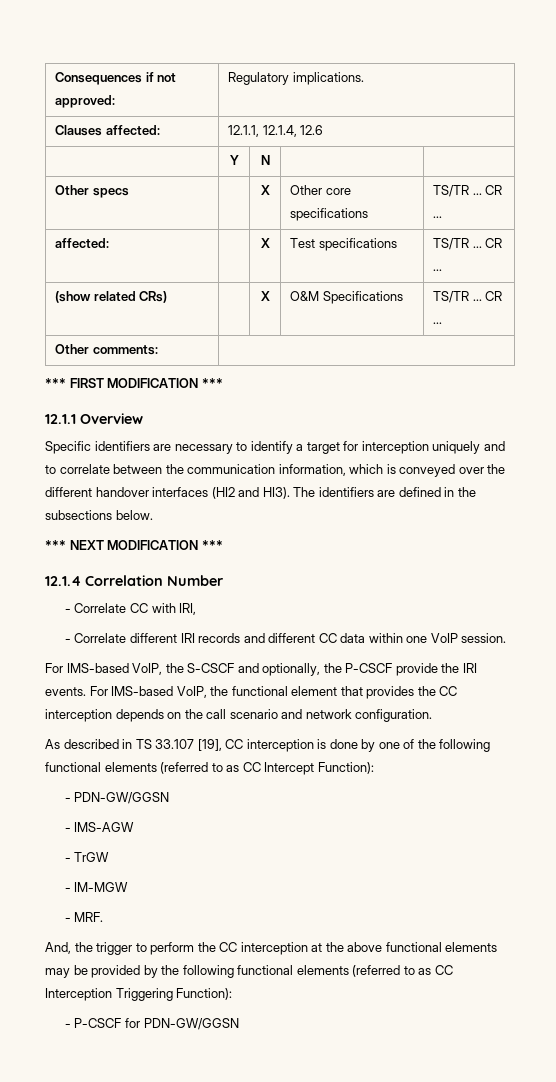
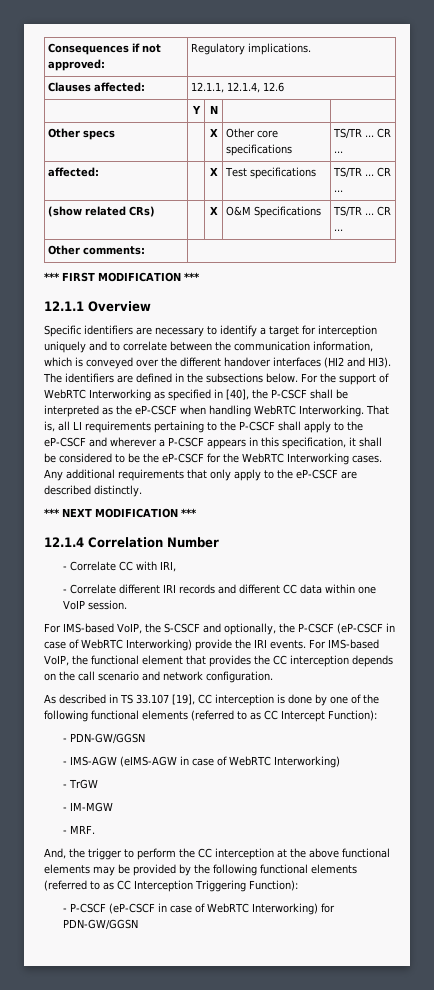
+ For the support of WebRTC Interworking as specified in [40], the P-CSCF shall be interpreted as the eP-CSCF when handling WebRTC Interworking. That is, all LI requirements pertaining to the P-CSCF shall apply to the eP-CSCF and wherever a P-CSCF appears in this specification, it shall be considered to be the eP-CSCF for the WebRTC Interworking cases. Any additional requirements that only apply to the eP-CSCF are described distinctly.
- For IMS-based VoIP, the S-CSCF and optionally, the P-CSCF provide the IRI events.
+ For IMS-based VoIP, the S-CSCF and optionally, the P-CSCF (eP-CSCF in case of WebRTC Interworking) provide the IRI events.
- - IMS-AGW
+ - IMS-AGW (eIMS-AGW in case of WebRTC Interworking)
- - P-CSCF for PDN-GW/GGSN
+ - P-CSCF (eP-CSCF in case of WebRTC Interworking) for PDN-GW/GGSN

